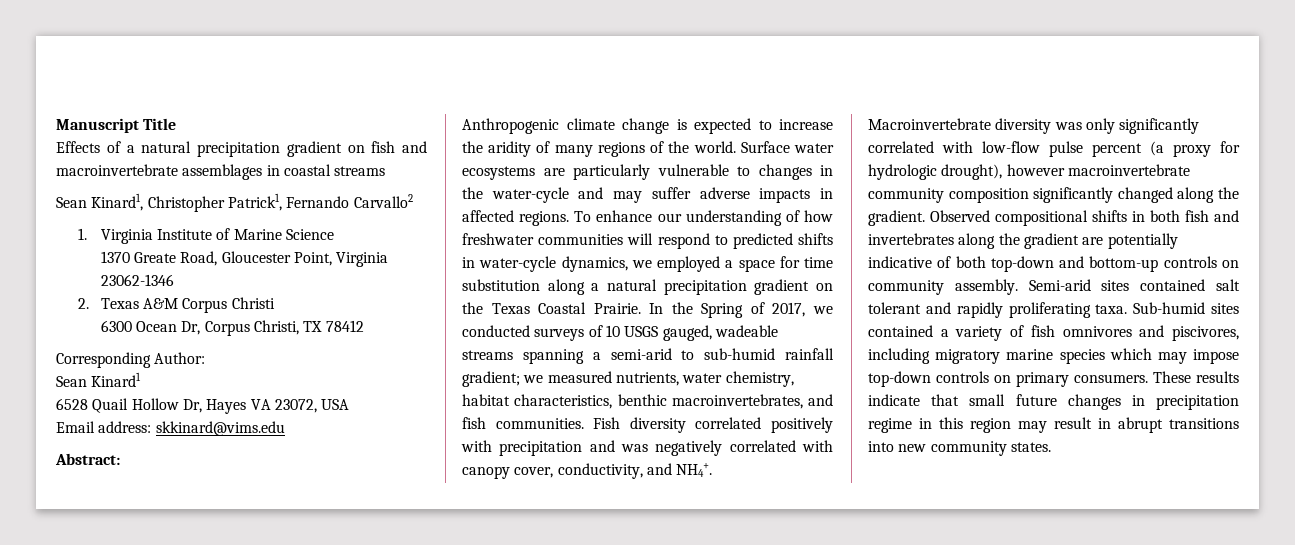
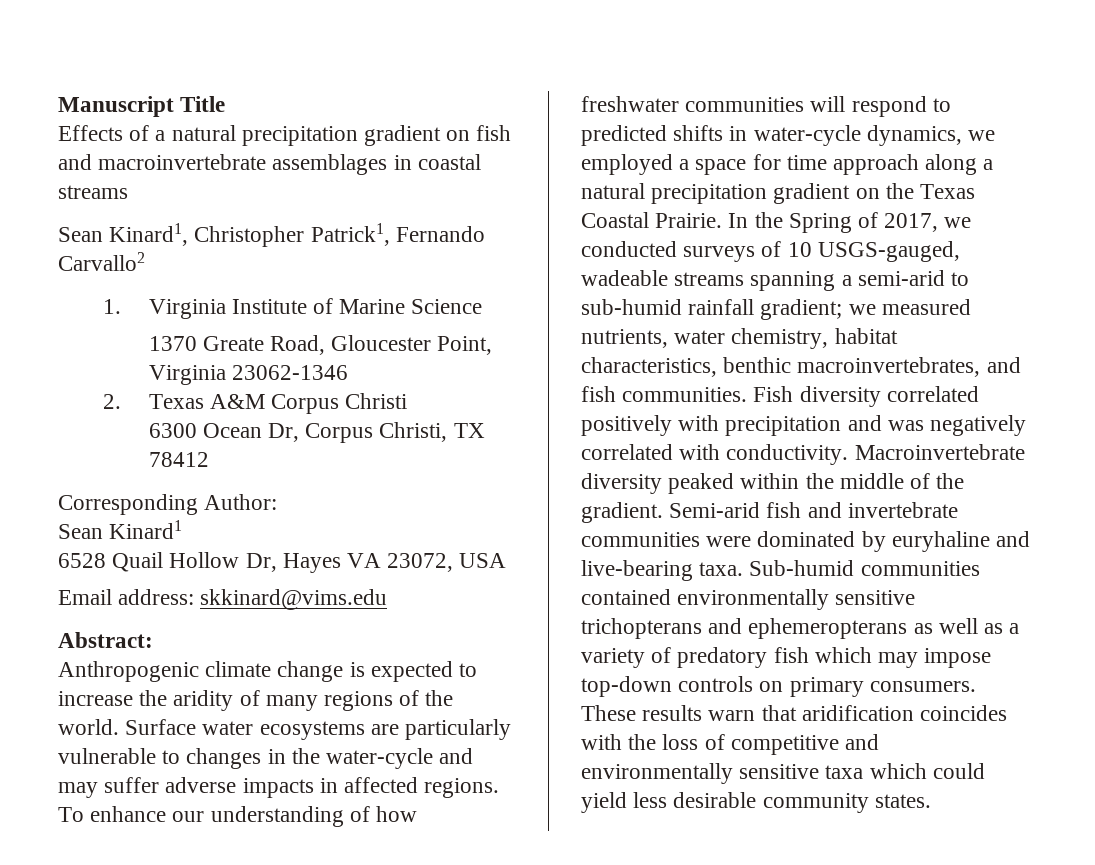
- To enhance our understanding of how freshwater communities will respond to predicted shifts in water-cycle dynamics, we employed a space for time substitution along a natural precipitation gradient on the Texas Coastal Prairie.
+ To enhance our understanding of how freshwater communities will respond to predicted shifts in water-cycle dynamics, we employed a space for time approach along a natural precipitation gradient on the Texas Coastal Prairie.
- In the Spring of 2017, we conducted surveys of 10 USGS gauged, wadeable streams spanning a semi-arid to sub-humid rainfall gradient; we measured nutrients, water chemistry, habitat characteristics, benthic macroinvertebrates, and fish communities.
+ In the Spring of 2017, we conducted surveys of 10 USGS-gauged, wadeable streams spanning a semi-arid to sub-humid rainfall gradient; we measured nutrients, water chemistry, habitat characteristics, benthic macroinvertebrates, and fish communities.
- Fish diversity correlated positively with precipitation and was negatively correlated with canopy cover, conductivity, and NH4+. Macroinvertebrate diversity was only significantly correlated with low-flow pulse percent (a proxy for hydrologic drought), however macroinvertebrate community composition significantly changed along the gradient. Observed compositional shifts in both fish and invertebrates along the gradient are potentially indicative of both top-down and bottom-up controls on community assembly. Semi-arid sites contained salt tolerant and rapidly proliferating taxa. Sub-humid sites contained a variety of fish omnivores and piscivores, including migratory marine species which may impose top-down controls on primary consumers.
+ Fish diversity correlated positively with precipitation and was negatively correlated with conductivity. Macroinvertebrate diversity peaked within the middle of the gradient. Semi-arid fish and invertebrate communities were dominated by euryhaline and live-bearing taxa. Sub-humid communities contained environmentally sensitive trichopterans and ephemeropterans as well as a variety of predatory fish which may impose top-down controls on primary consumers.
- These results indicate that small future changes in precipitation regime in this region may result in abrupt transitions into new community states.
+ These results warn that aridification coincides with the loss of competitive and environmentally sensitive taxa which could yield less desirable community states.

